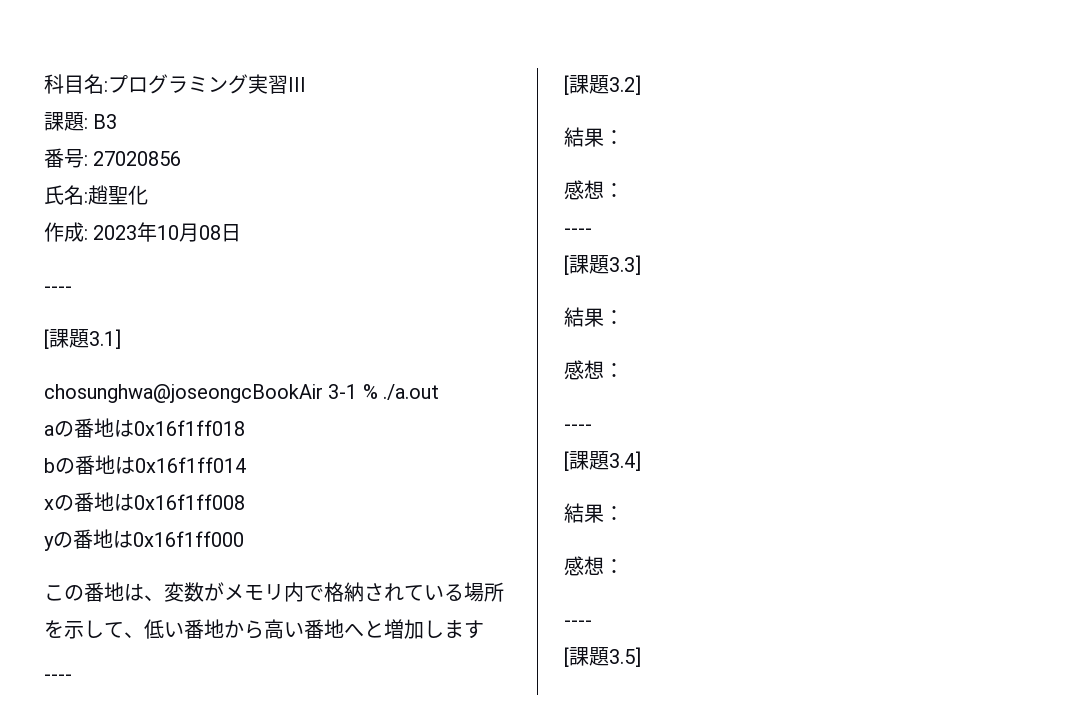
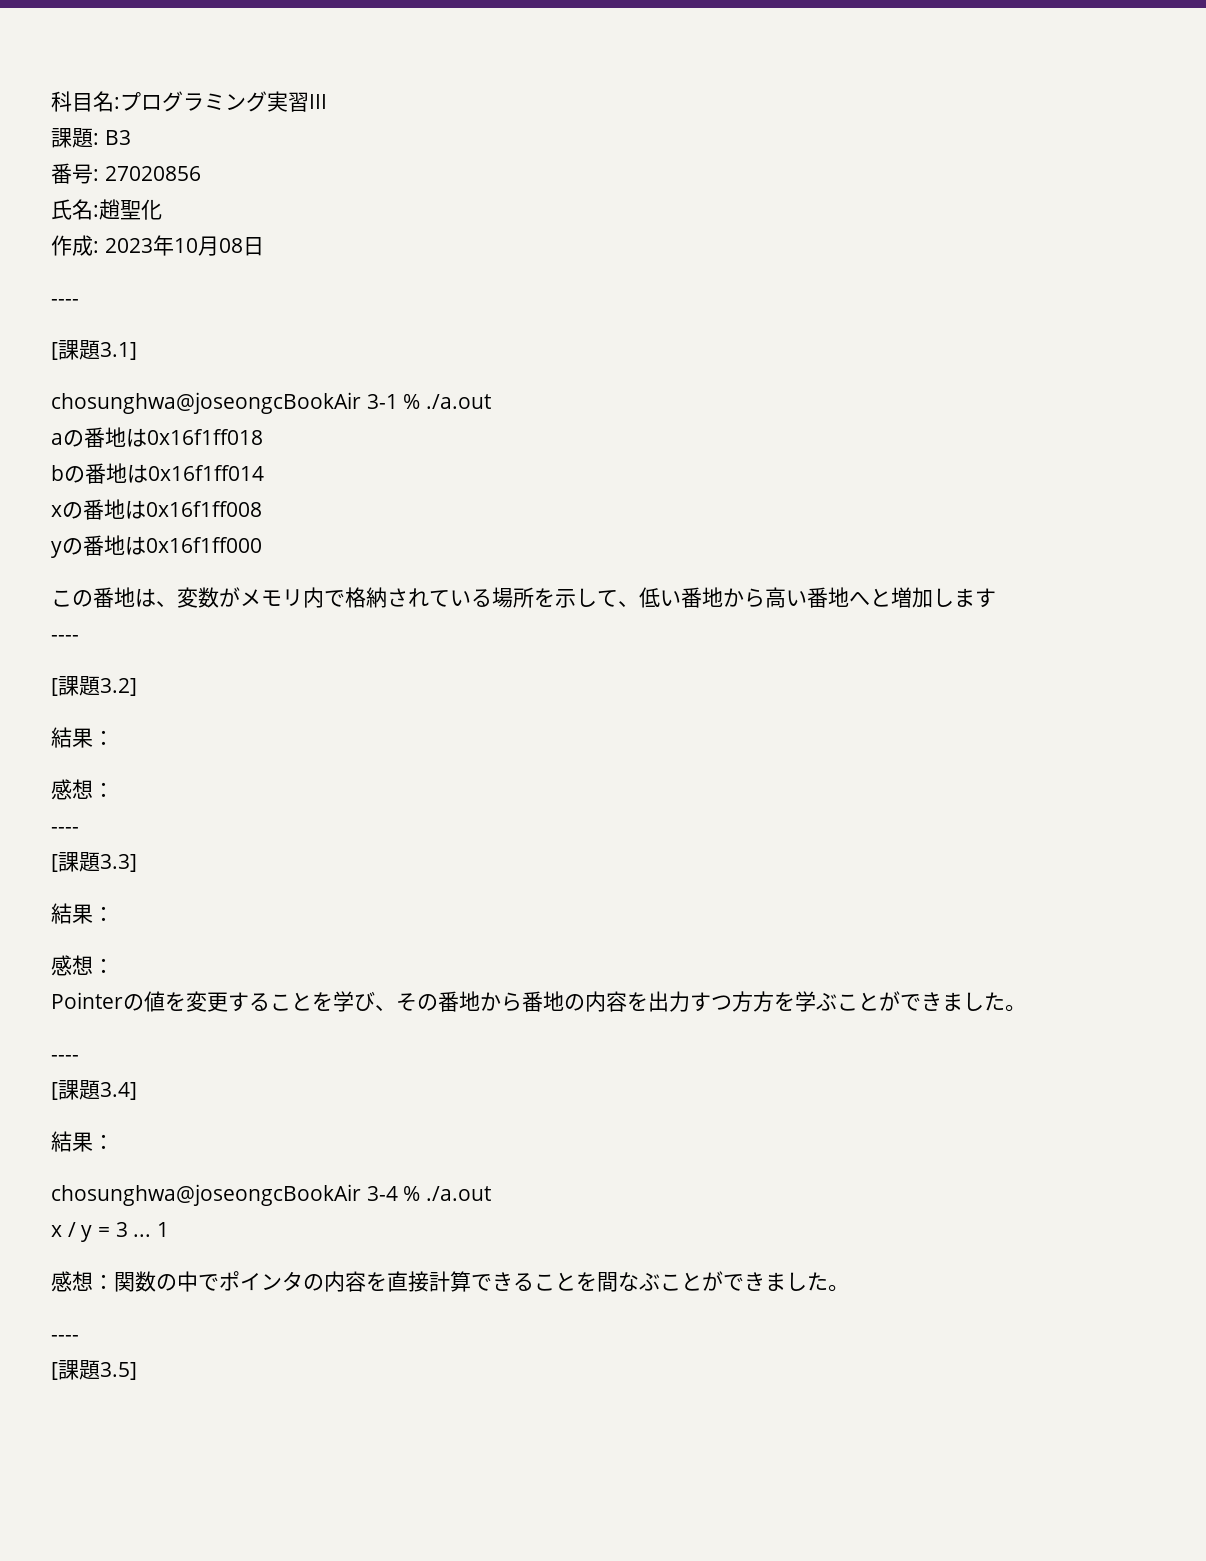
+ Pointerの値を変更することを学び、その番地から番地の内容を出力すつ方方を学ぶことができました。
  [課題3.4]
  結果：
- 感想：
+ chosunghwa@joseongcBookAir 3-4 % ./a.out
+ x / y = 3 ... 1
+ 感想：関数の中でポインタの内容を直接計算できることを間なぶことができました。

